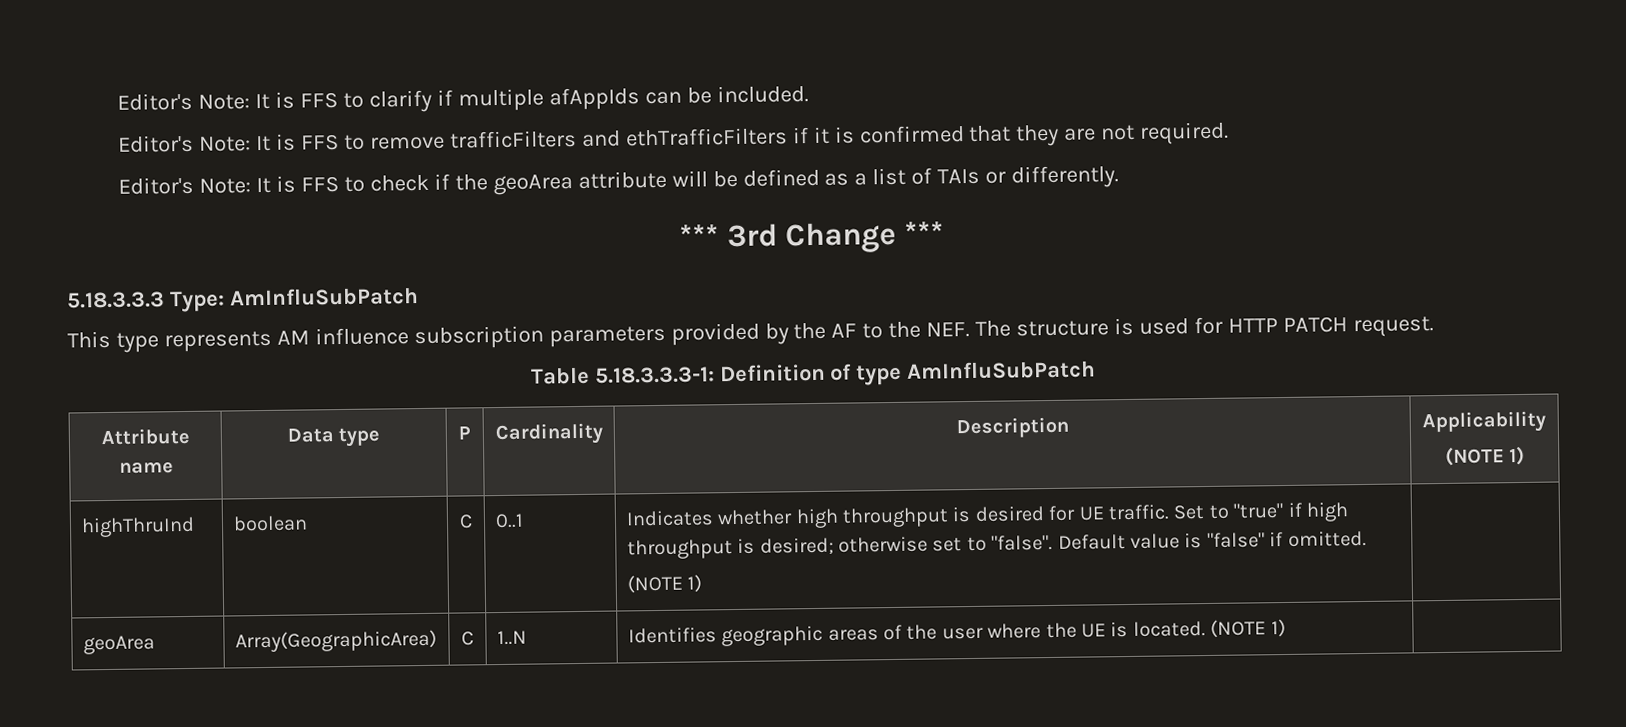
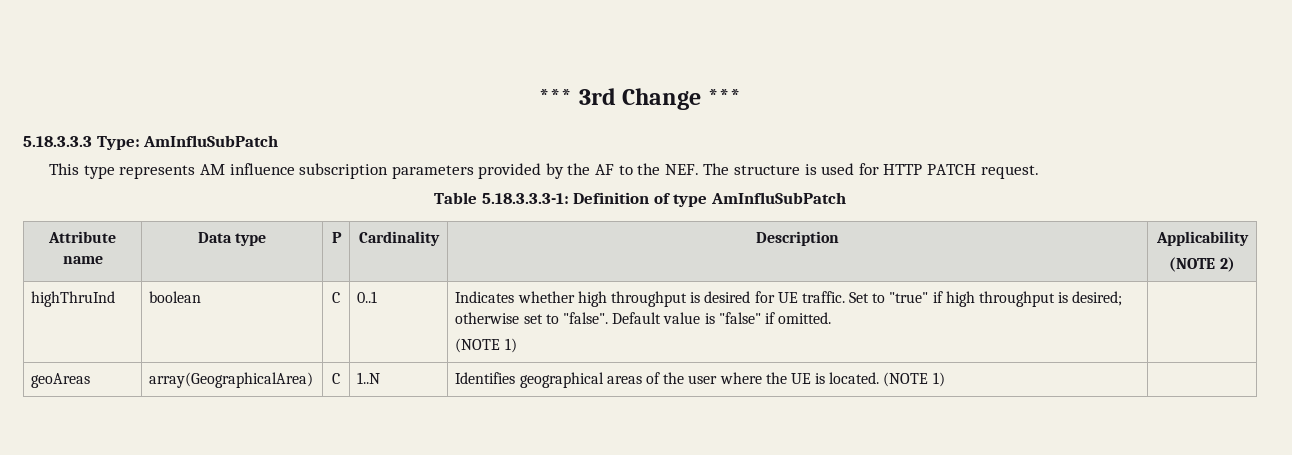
- Editor's Note: It is FFS to clarify if multiple afAppIds can be included.
- Editor's Note: It is FFS to remove trafficFilters and ethTrafficFilters if it is confirmed that they are not required.
- Editor's Note: It is FFS to check if the geoArea attribute will be defined as a list of TAIs or differently.
  Attribute name | Data type | P | Cardinality | Description | Applicability
- (NOTE 1)
+ (NOTE 2)
- geoArea | Array(GeographicArea) | C | 1..N | Identifies geographic areas of the user where the UE is located. (NOTE 1) |
+ geoAreas | array(GeographicalArea) | C | 1..N | Identifies geographical areas of the user where the UE is located. (NOTE 1) |

